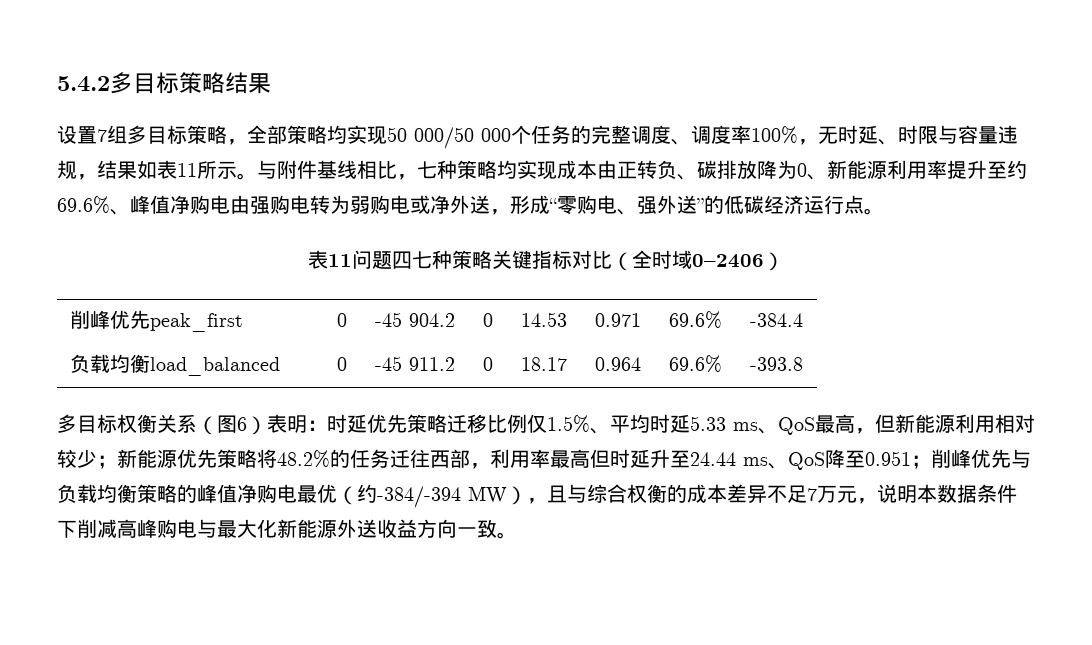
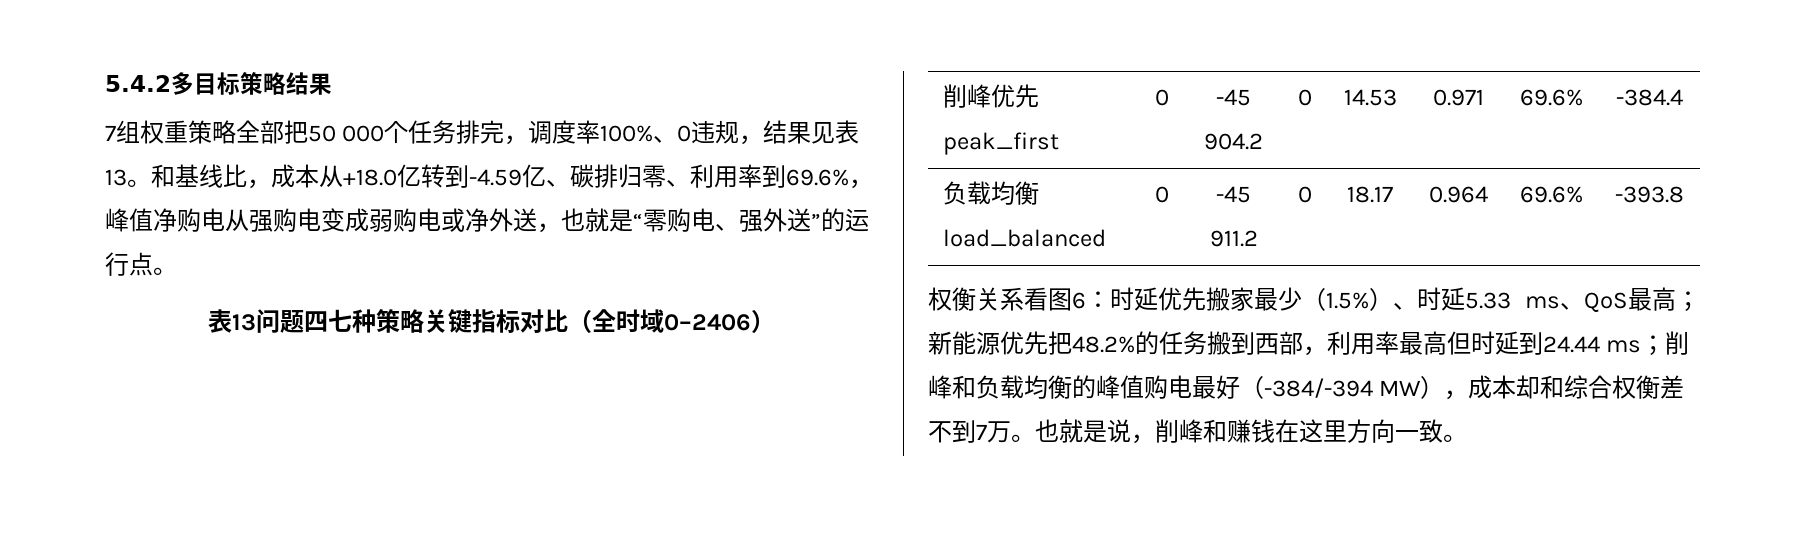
- 设置7组多目标策略，全部策略均实现50 000/50 000个任务的完整调度、调度率100%，无时延、时限与容量违规，结果如表11所示。与附件基线相比，七种策略均实现成本由正转负、碳排放降为0、新能源利用率提升至约69.6%、峰值净购电由强购电转为弱购电或净外送，形成“零购电、强外送”的低碳经济运行点。
+ 7组权重策略全部把50 000个任务排完，调度率100%、0违规，结果见表13。和基线比，成本从+18.0亿转到-4.59亿、碳排归零、利用率到69.6%，峰值净购电从强购电变成弱购电或净外送，也就是“零购电、强外送”的运行点。
- 表11问题四七种策略关键指标对比（全时域0–2406）
+ 表13问题四七种策略关键指标对比（全时域0–2406）
- 多目标权衡关系（图6）表明：时延优先策略迁移比例仅1.5%、平均时延5.33 ms、QoS最高，但新能源利用相对较少；新能源优先策略将48.2%的任务迁往西部，利用率最高但时延升至24.44 ms、QoS降至0.951；削峰优先与负载均衡策略的峰值净购电最优（约-384/-394 MW），且与综合权衡的成本差异不足7万元，说明本数据条件下削减高峰购电与最大化新能源外送收益方向一致。
+ 权衡关系看图6：时延优先搬家最少（1.5%）、时延5.33 ms、QoS最高；新能源优先把48.2%的任务搬到西部，利用率最高但时延到24.44 ms；削峰和负载均衡的峰值购电最好（-384/-394 MW），成本却和综合权衡差不到7万。也就是说，削峰和赚钱在这里方向一致。

